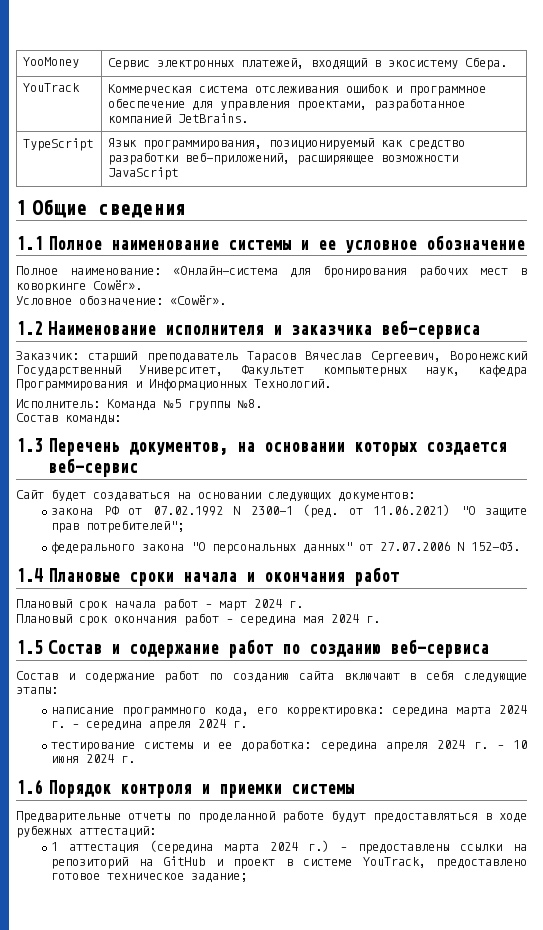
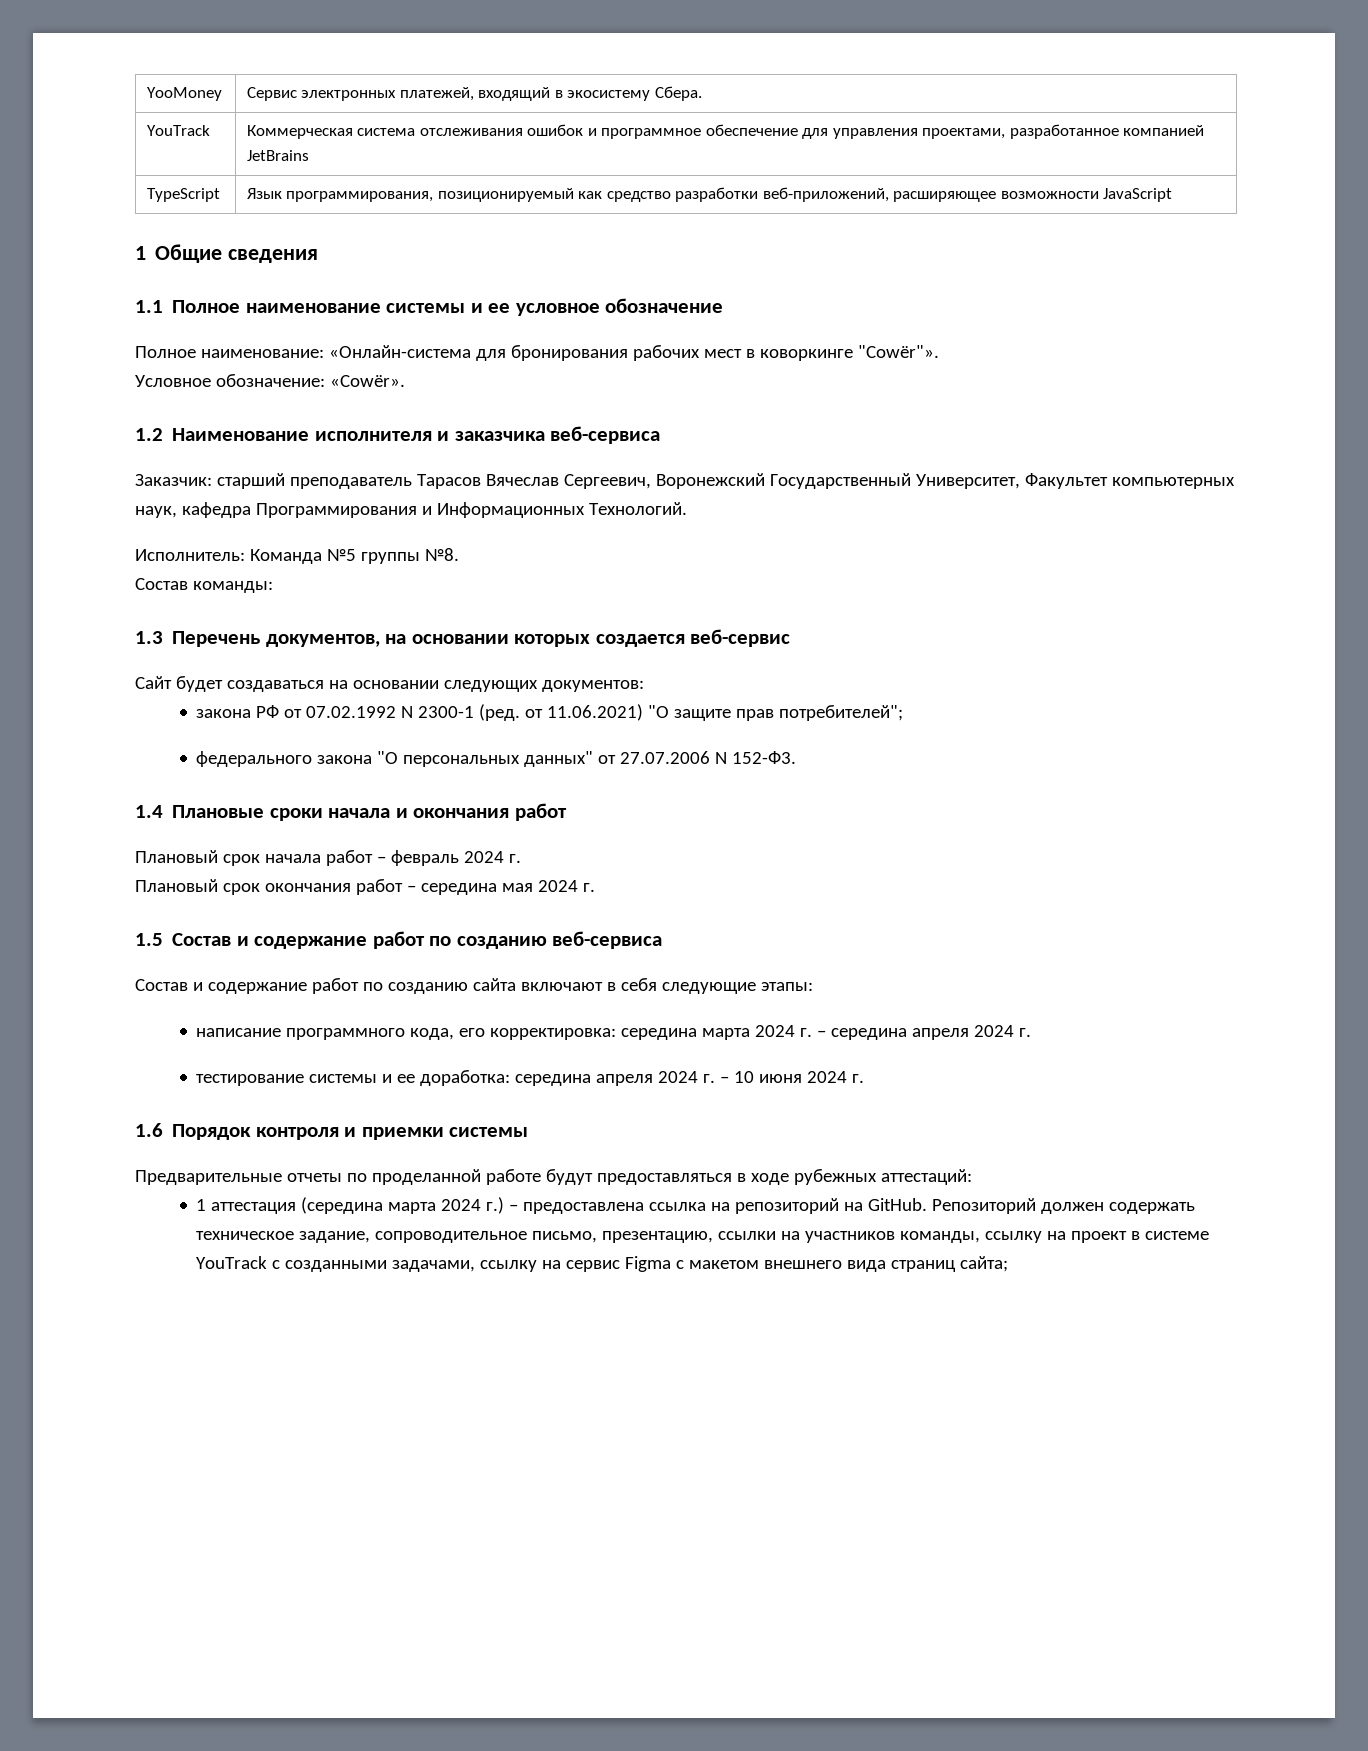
- YouTrack | Коммерческая система отслеживания ошибок и программное обеспечение для управления проектами, разработанное компанией JetBrains.
+ YouTrack | Коммерческая система отслеживания ошибок и программное обеспечение для управления проектами, разработанное компанией JetBrains
- Полное наименование: «Онлайн-система для бронирования рабочих мест в коворкинге Cowёr».
+ Полное наименование: «Онлайн-система для бронирования рабочих мест в коворкинге "Cowёr"».
- Плановый срок начала работ – март 2024 г.
+ Плановый срок начала работ – февраль 2024 г.
- 1 аттестация (середина марта 2024 г.) – предоставлены ссылки на репозиторий на GitHub и проект в системе YouTrack, предоставлено готовое техническое задание;
+ 1 аттестация (середина марта 2024 г.) – предоставлена ссылка на репозиторий на GitHub. Репозиторий должен содержать техническое задание, сопроводительное письмо, презентацию, ссылки на участников команды, ссылку на проект в системе YouTrack с созданными задачами, ссылку на сервис Figma с макетом внешнего вида страниц сайта;

